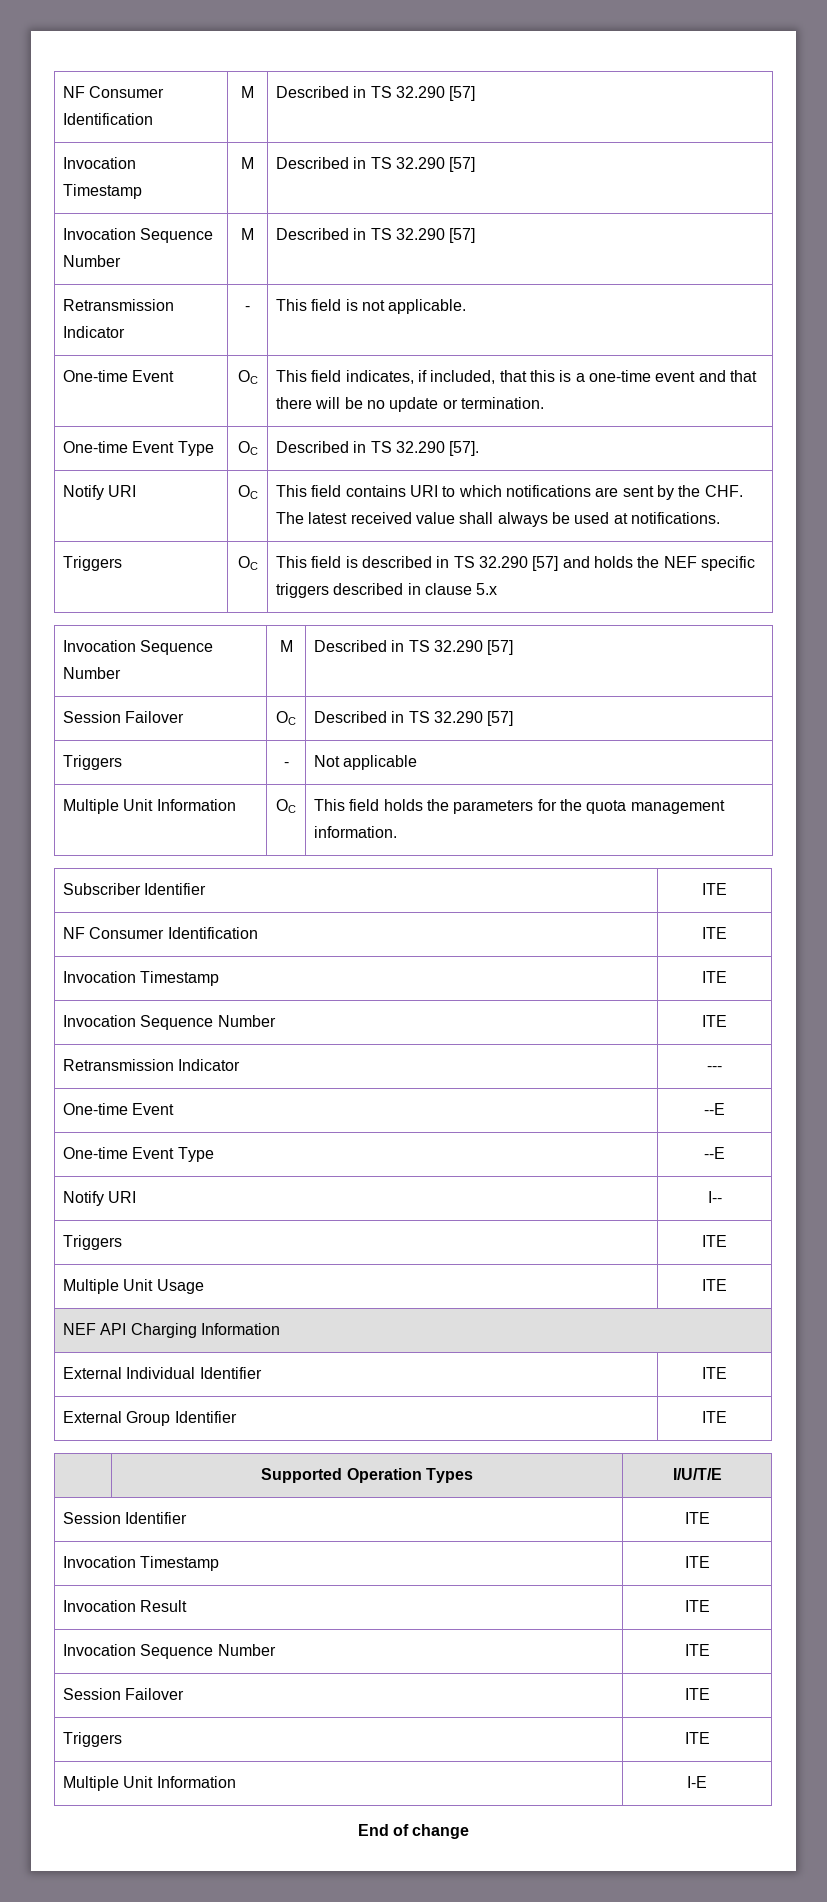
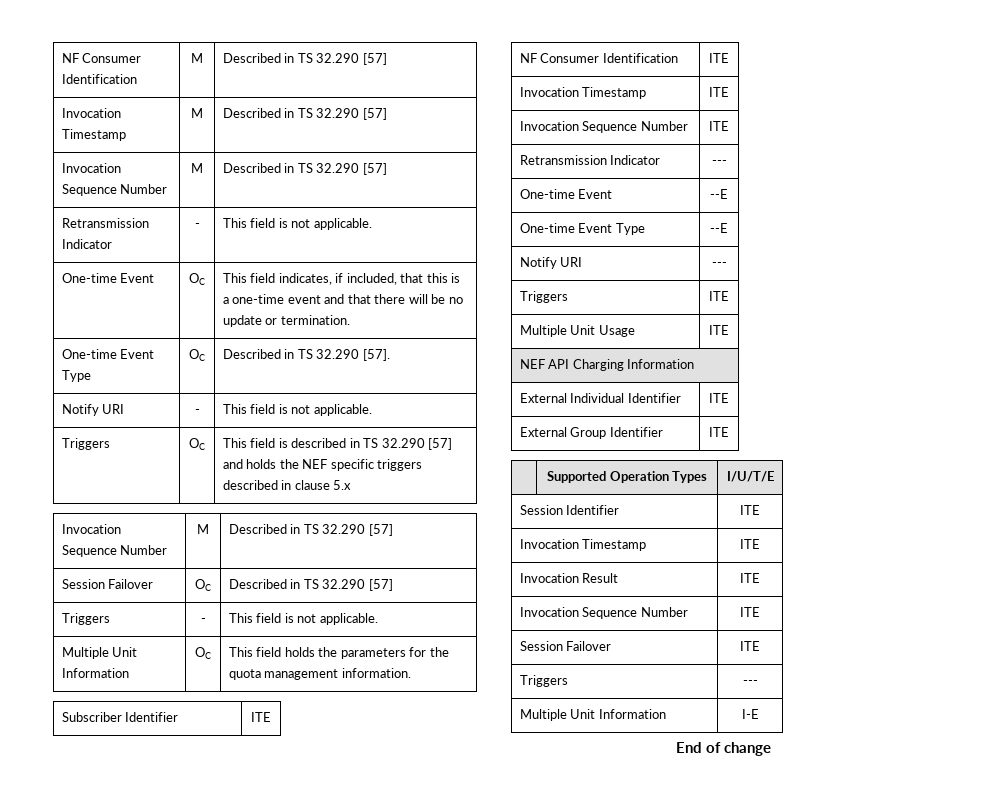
- Notify URI | OC | This field contains URI to which notifications are sent by the CHF. The latest received value shall always be used at notifications.
+ Notify URI | - | This field is not applicable.
- Triggers | - | Not applicable
+ Triggers | - | This field is not applicable.
- Notify URI | I--
+ Notify URI | ---
  Session Failover | ITE
- Triggers | ITE
+ Triggers | ---

